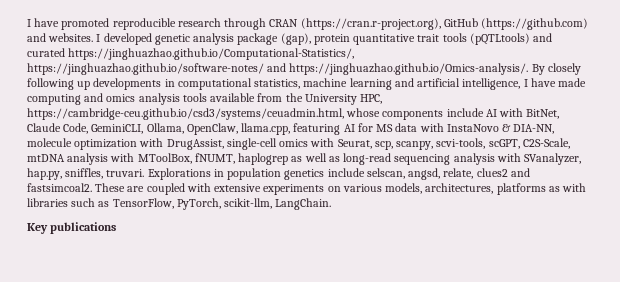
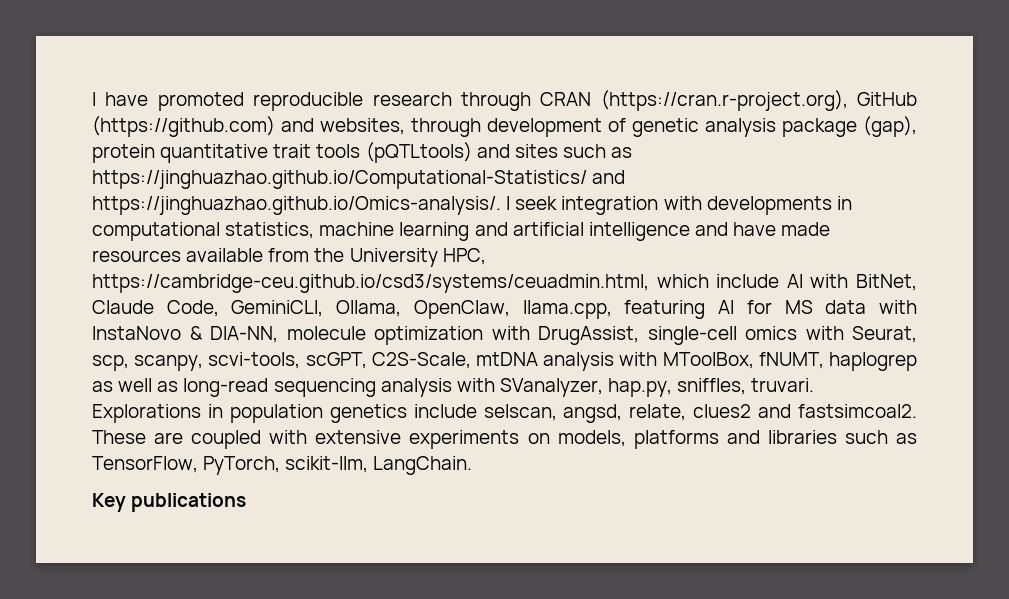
- I have promoted reproducible research through CRAN (https://cran.r-project.org), GitHub (https://github.com) and websites. I developed genetic analysis package (gap), protein quantitative trait tools (pQTLtools) and curated https://jinghuazhao.github.io/Computational-Statistics/, https://jinghuazhao.github.io/software-notes/ and https://jinghuazhao.github.io/Omics-analysis/. By closely following up developments in computational statistics, machine learning and artificial intelligence, I have made computing and omics analysis tools available from the University HPC, https://cambridge-ceu.github.io/csd3/systems/ceuadmin.html, whose components include AI with BitNet, Claude Code, GeminiCLI, Ollama, OpenClaw, llama.cpp, featuring AI for MS data with InstaNovo & DIA-NN, molecule optimization with DrugAssist, single-cell omics with Seurat, scp, scanpy, scvi-tools, scGPT, C2S-Scale, mtDNA analysis with MToolBox, fNUMT, haplogrep as well as long-read sequencing analysis with SVanalyzer, hap.py, sniffles, truvari.
+ I have promoted reproducible research through CRAN (https://cran.r-project.org), GitHub (https://github.com) and websites, through development of genetic analysis package (gap), protein quantitative trait tools (pQTLtools) and sites such as https://jinghuazhao.github.io/Computational-Statistics/ and https://jinghuazhao.github.io/Omics-analysis/. I seek integration with developments in computational statistics, machine learning and artificial intelligence and have made resources available from the University HPC, https://cambridge-ceu.github.io/csd3/systems/ceuadmin.html, which include AI with BitNet, Claude Code, GeminiCLI, Ollama, OpenClaw, llama.cpp, featuring AI for MS data with InstaNovo & DIA-NN, molecule optimization with DrugAssist, single-cell omics with Seurat, scp, scanpy, scvi-tools, scGPT, C2S-Scale, mtDNA analysis with MToolBox, fNUMT, haplogrep as well as long-read sequencing analysis with SVanalyzer, hap.py, sniffles, truvari.
- These are coupled with extensive experiments on various models, architectures, platforms as with libraries such as TensorFlow, PyTorch, scikit-llm, LangChain.
+ These are coupled with extensive experiments on models, platforms and libraries such as TensorFlow, PyTorch, scikit-llm, LangChain.

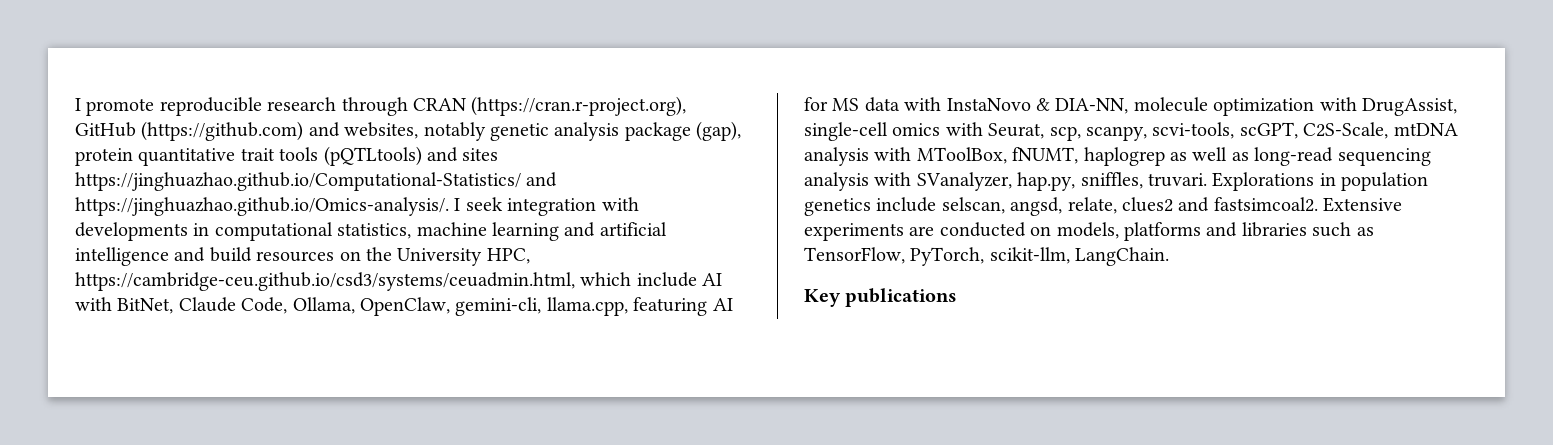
- I have promoted reproducible research through CRAN (https://cran.r-project.org), GitHub (https://github.com) and websites, through development of genetic analysis package (gap), protein quantitative trait tools (pQTLtools) and sites such as https://jinghuazhao.github.io/Computational-Statistics/ and https://jinghuazhao.github.io/Omics-analysis/. I seek integration with developments in computational statistics, machine learning and artificial intelligence and have made resources available from the University HPC, https://cambridge-ceu.github.io/csd3/systems/ceuadmin.html, which include AI with BitNet, Claude Code, GeminiCLI, Ollama, OpenClaw, llama.cpp, featuring AI for MS data with InstaNovo & DIA-NN, molecule optimization with DrugAssist, single-cell omics with Seurat, scp, scanpy, scvi-tools, scGPT, C2S-Scale, mtDNA analysis with MToolBox, fNUMT, haplogrep as well as long-read sequencing analysis with SVanalyzer, hap.py, sniffles, truvari.
+ I promote reproducible research through CRAN (https://cran.r-project.org), GitHub (https://github.com) and websites, notably genetic analysis package (gap), protein quantitative trait tools (pQTLtools) and sites https://jinghuazhao.github.io/Computational-Statistics/ and https://jinghuazhao.github.io/Omics-analysis/. I seek integration with developments in computational statistics, machine learning and artificial intelligence and build resources on the University HPC, https://cambridge-ceu.github.io/csd3/systems/ceuadmin.html, which include AI with BitNet, Claude Code, Ollama, OpenClaw, gemini-cli, llama.cpp, featuring AI for MS data with InstaNovo & DIA-NN, molecule optimization with DrugAssist, single-cell omics with Seurat, scp, scanpy, scvi-tools, scGPT, C2S-Scale, mtDNA analysis with MToolBox, fNUMT, haplogrep as well as long-read sequencing analysis with SVanalyzer, hap.py, sniffles, truvari.
- These are coupled with extensive experiments on models, platforms and libraries such as TensorFlow, PyTorch, scikit-llm, LangChain.
+ Extensive experiments are conducted on models, platforms and libraries such as TensorFlow, PyTorch, scikit-llm, LangChain.

